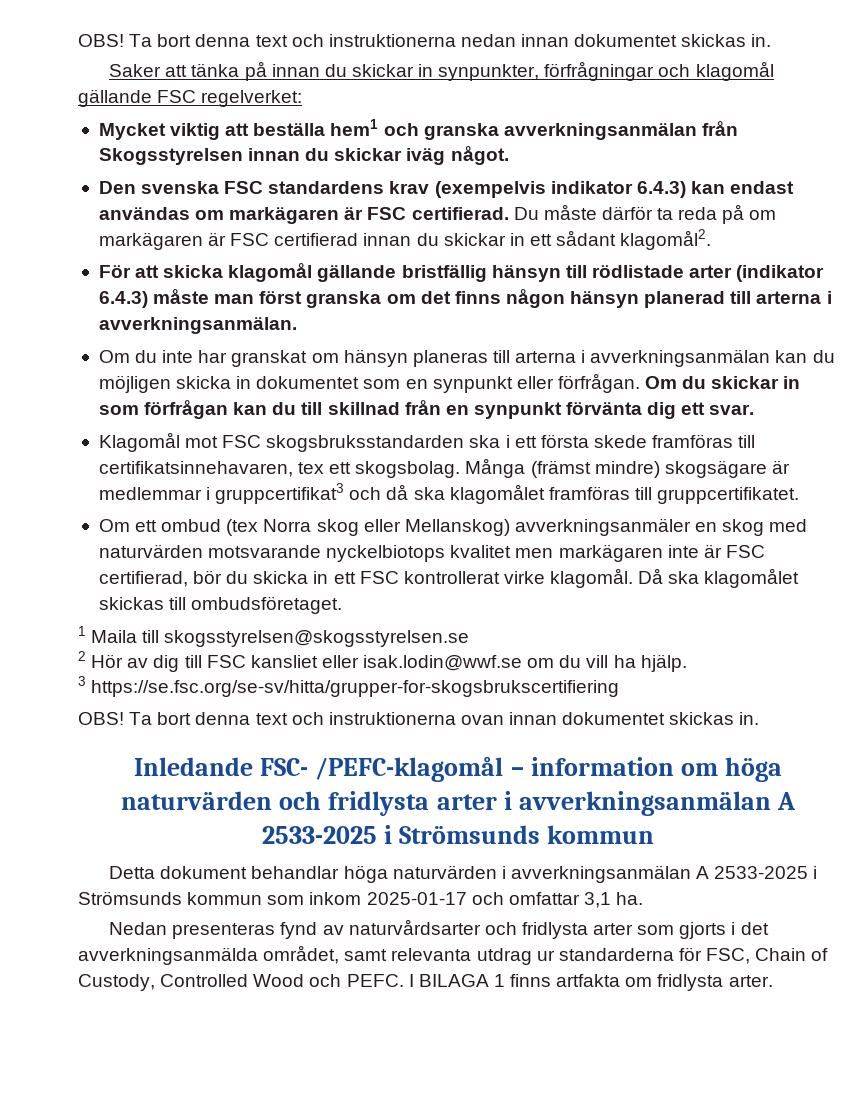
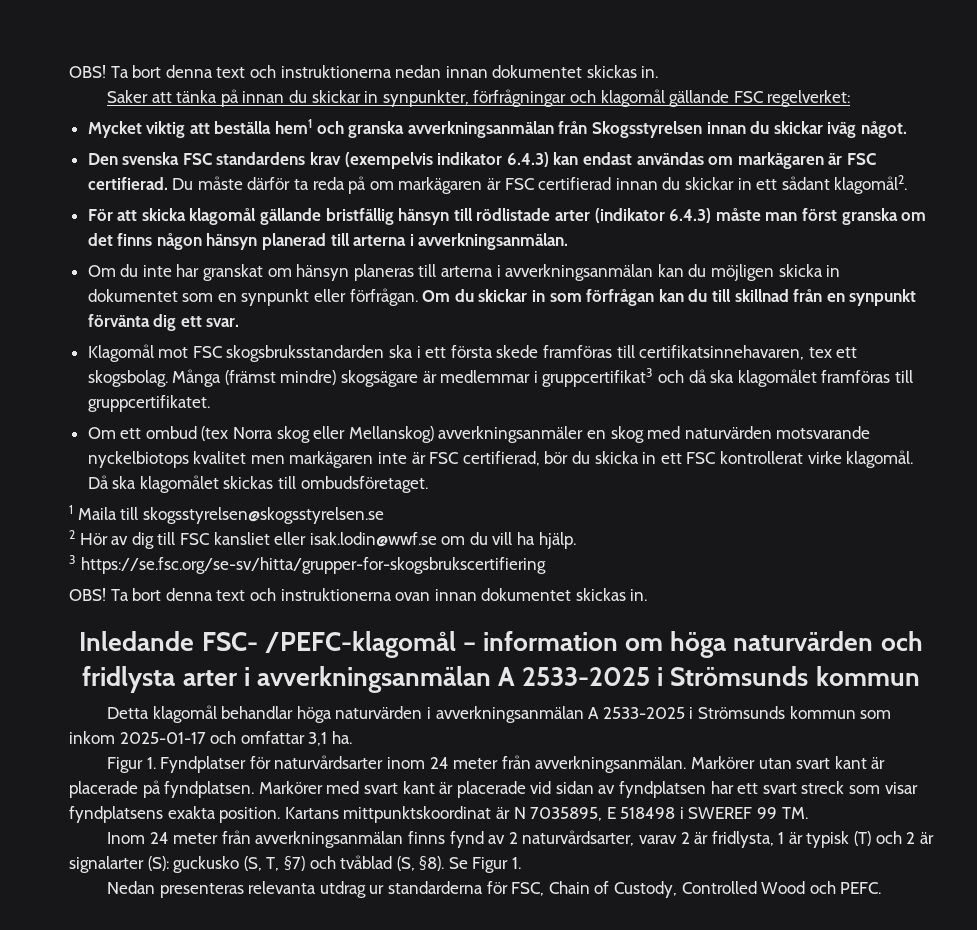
- Detta dokument behandlar höga naturvärden i avverkningsanmälan A 2533-2025 i Strömsunds kommun som inkom 2025-01-17 och omfattar 3,1 ha.
+ Detta klagomål behandlar höga naturvärden i avverkningsanmälan A 2533-2025 i Strömsunds kommun som inkom 2025-01-17 och omfattar 3,1 ha.
- Nedan presenteras fynd av naturvårdsarter och fridlysta arter som gjorts i det avverkningsanmälda området, samt relevanta utdrag ur standarderna för FSC, Chain of Custody, Controlled Wood och PEFC. I BILAGA 1 finns artfakta om fridlysta arter.
+ Figur 1. Fyndplatser för naturvårdsarter inom 24 meter från avverkningsanmälan. Markörer utan svart kant är placerade på fyndplatsen. Markörer med svart kant är placerade vid sidan av fyndplatsen har ett svart streck som visar fyndplatsens exakta position. Kartans mittpunktskoordinat är N 7035895, E 518498 i SWEREF 99 TM.
+ Inom 24 meter från avverkningsanmälan finns fynd av 2 naturvårdsarter, varav 2 är fridlysta, 1 är typisk (T) och 2 är signalarter (S): guckusko (S, T, §7) och tvåblad (S, §8). Se Figur 1.
+ Nedan presenteras relevanta utdrag ur standarderna för FSC, Chain of Custody, Controlled Wood och PEFC.

